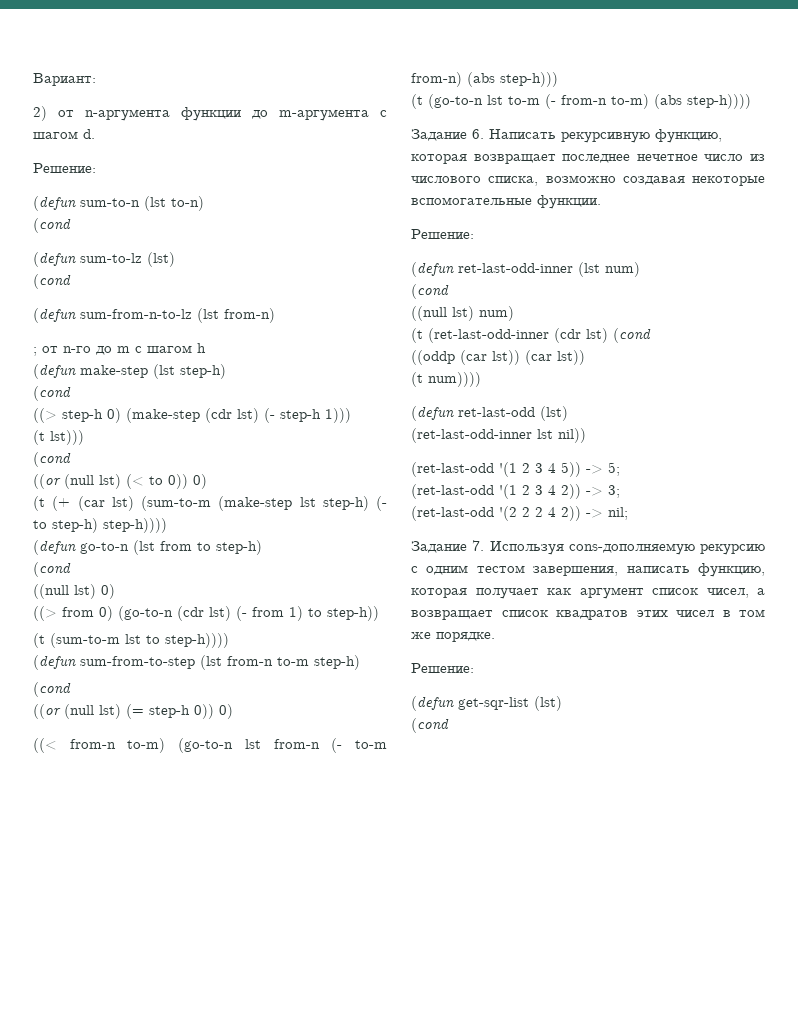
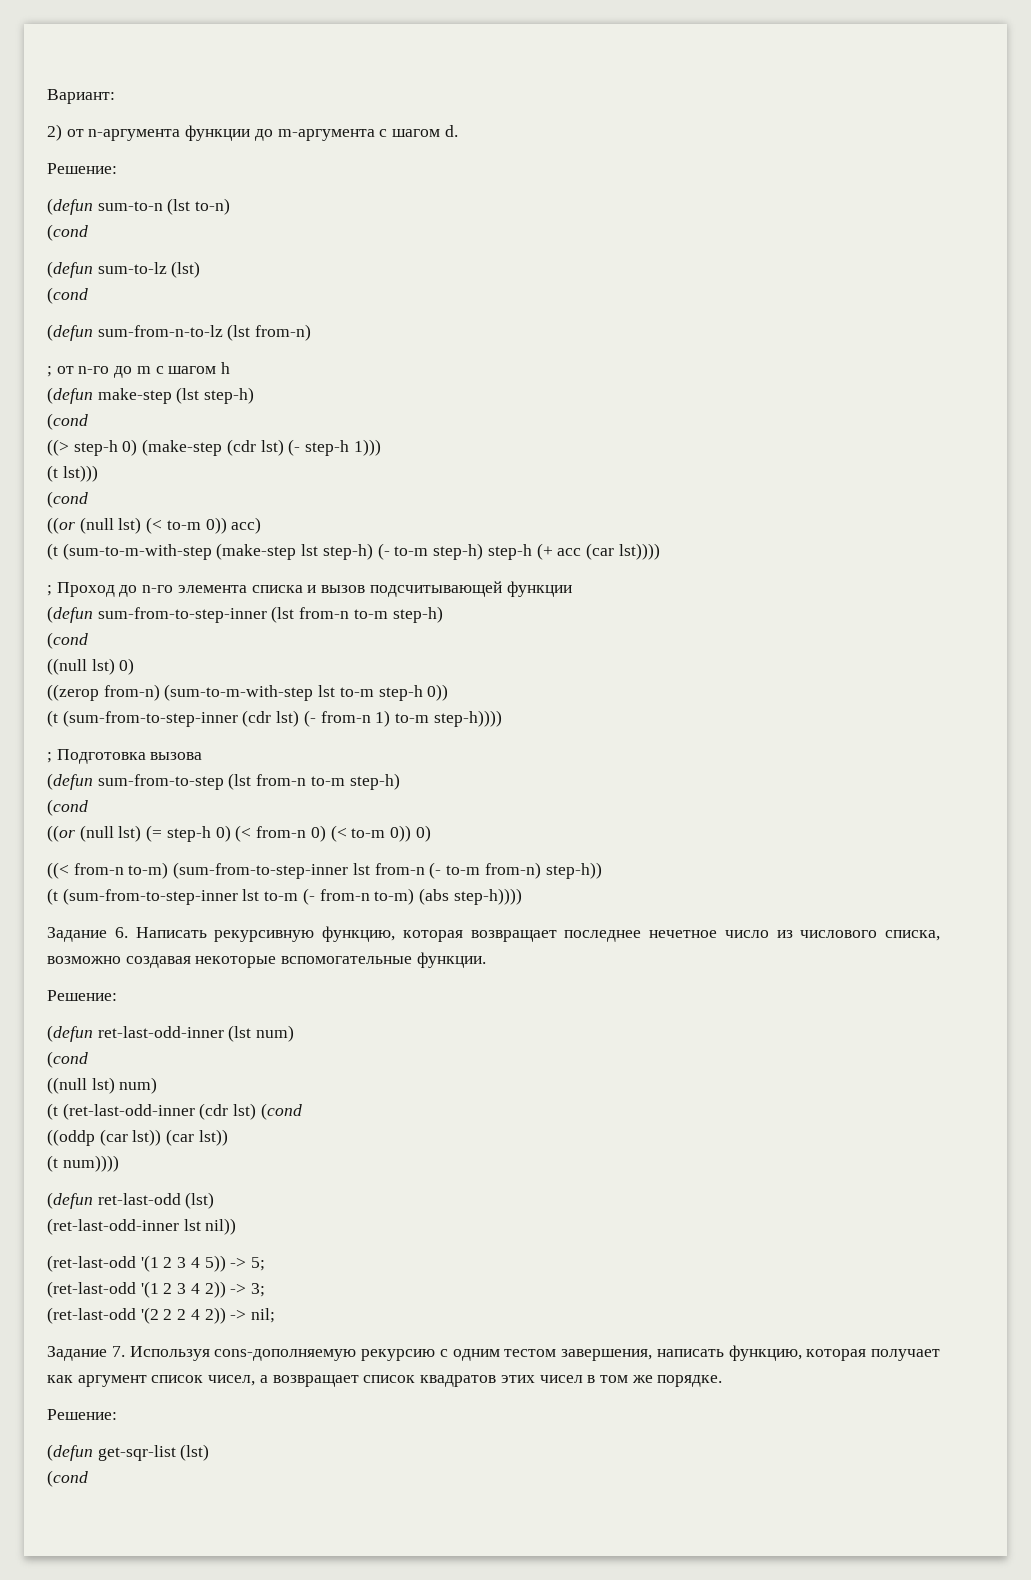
- ((or (null lst) (< to 0)) 0)
- (t (+ (car lst) (sum-to-m (make-step lst step-h) (- to step-h) step-h))))
- (defun go-to-n (lst from to step-h)
+ ((or (null lst) (< to-m 0)) acc)
+ (t (sum-to-m-with-step (make-step lst step-h) (- to-m step-h) step-h (+ acc (car lst))))
+ ; Проход до n-го элемента списка и вызов подсчитывающей функции
+ (defun sum-from-to-step-inner (lst from-n to-m step-h)
- ((> from 0) (go-to-n (cdr lst) (- from 1) to step-h))
- (t (sum-to-m lst to step-h))))
+ ((zerop from-n) (sum-to-m-with-step lst to-m step-h 0))
+ (t (sum-from-to-step-inner (cdr lst) (- from-n 1) to-m step-h))))
+ ; Подготовка вызова
- ((or (null lst) (= step-h 0)) 0)
+ ((or (null lst) (= step-h 0) (< from-n 0) (< to-m 0)) 0)
- ((< from-n to-m) (go-to-n lst from-n (- to-m from-n) (abs step-h)))
- (t (go-to-n lst to-m (- from-n to-m) (abs step-h))))
+ ((< from-n to-m) (sum-from-to-step-inner lst from-n (- to-m from-n) step-h))
+ (t (sum-from-to-step-inner lst to-m (- from-n to-m) (abs step-h))))

